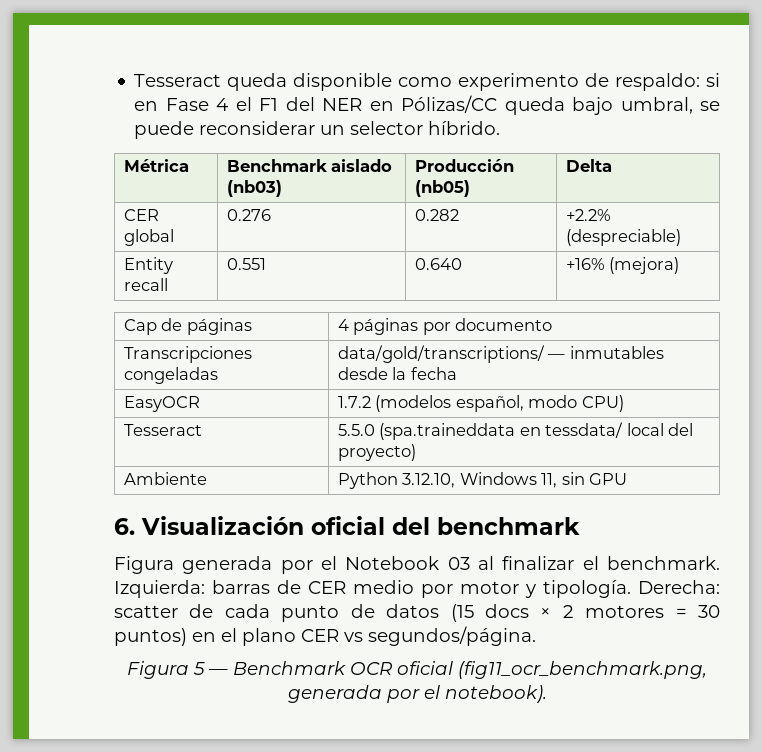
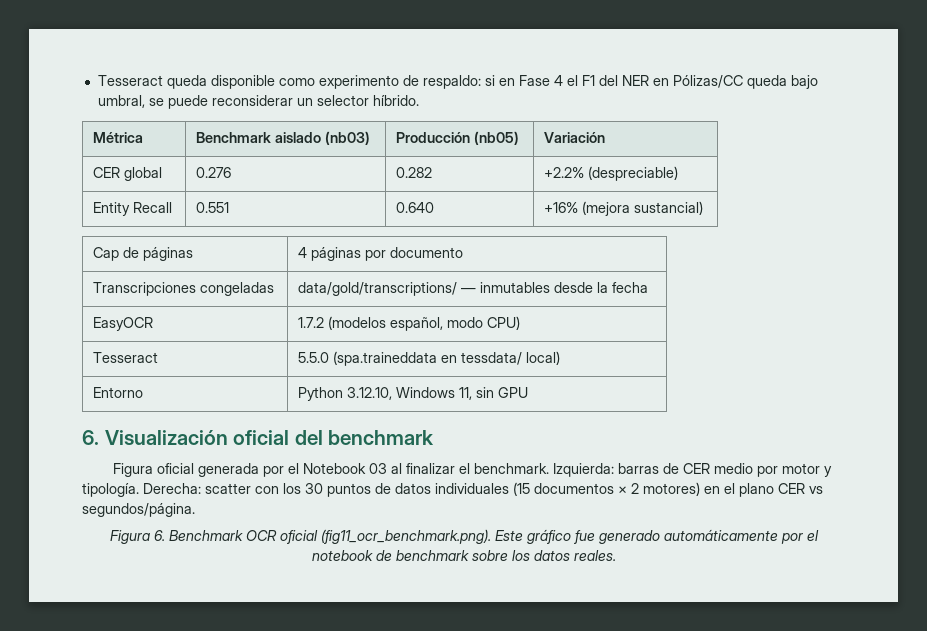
- Métrica | Benchmark aislado (nb03) | Producción (nb05) | Delta
+ Métrica | Benchmark aislado (nb03) | Producción (nb05) | Variación
- Entity recall | 0.551 | 0.640 | +16% (mejora)
+ Entity Recall | 0.551 | 0.640 | +16% (mejora sustancial)
- Tesseract | 5.5.0 (spa.traineddata en tessdata/ local del proyecto)
- Ambiente | Python 3.12.10, Windows 11, sin GPU
+ Tesseract | 5.5.0 (spa.traineddata en tessdata/ local)
+ Entorno | Python 3.12.10, Windows 11, sin GPU
- Figura generada por el Notebook 03 al finalizar el benchmark.
+ Figura oficial generada por el Notebook 03 al finalizar el benchmark.
- Derecha: scatter de cada punto de datos (15 docs × 2 motores = 30 puntos) en el plano CER vs segundos/página.
+ Derecha: scatter con los 30 puntos de datos individuales (15 documentos × 2 motores) en el plano CER vs segundos/página.
- Figura 5 — Benchmark OCR oficial (fig11_ocr_benchmark.png, generada por el notebook).
+ Figura 6. Benchmark OCR oficial (fig11_ocr_benchmark.png). Este gráfico fue generado automáticamente por el notebook de benchmark sobre los datos reales.

